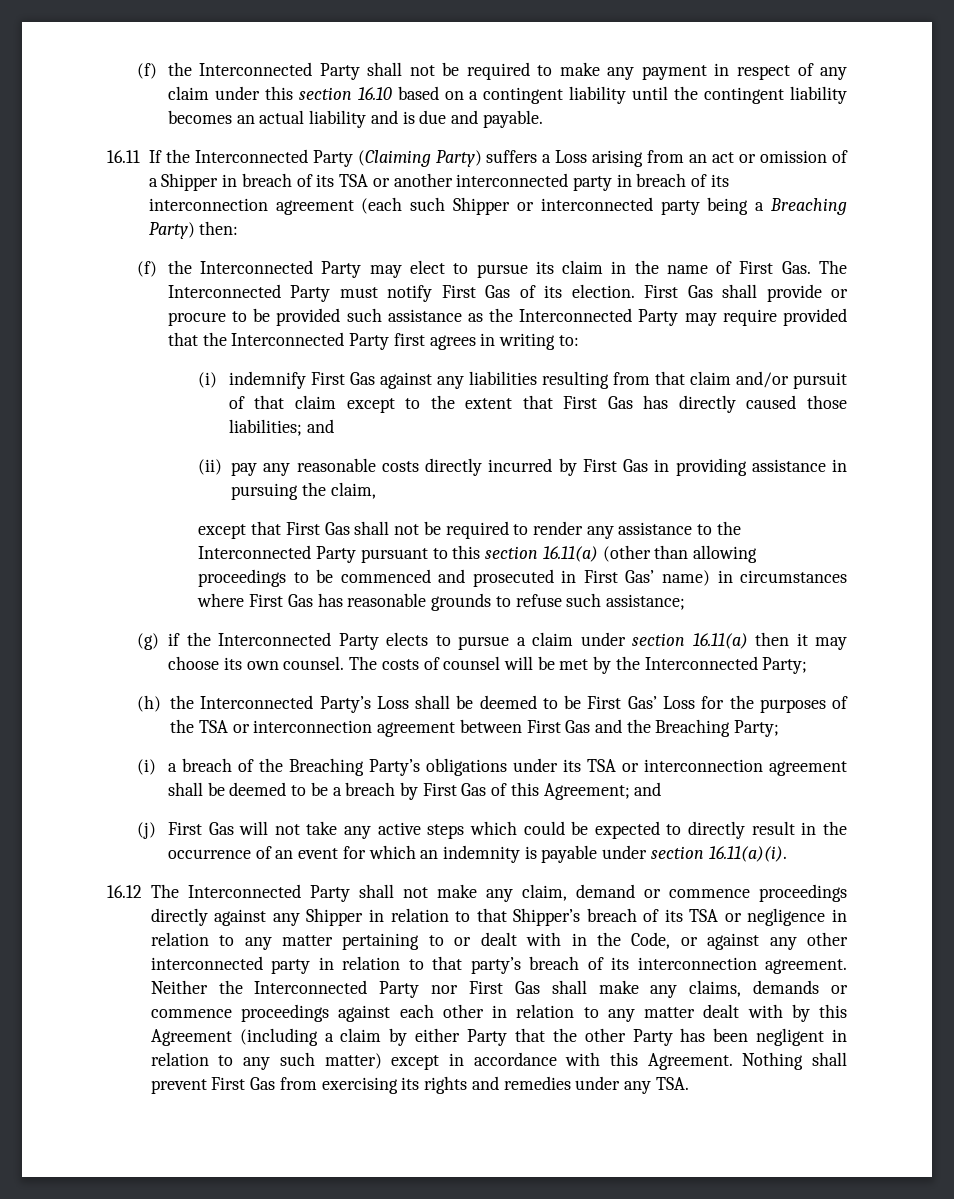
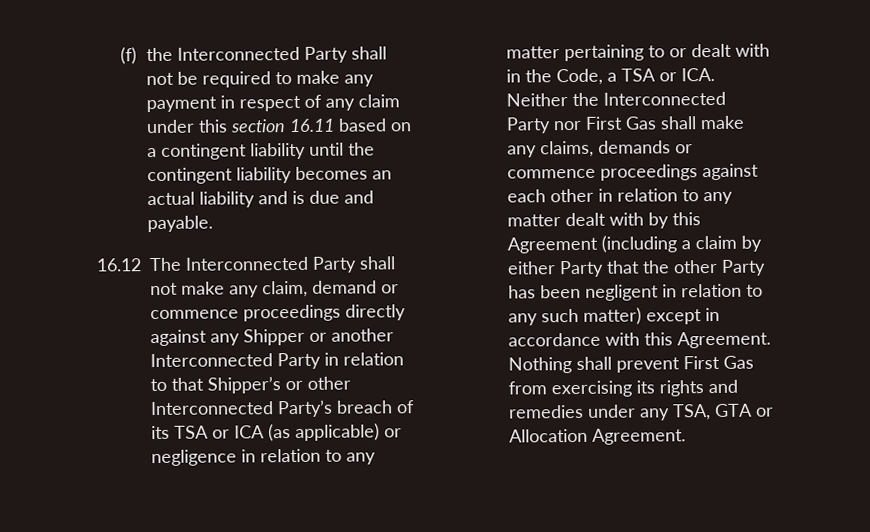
- (f) the Interconnected Party shall not be required to make any payment in respect of any claim under this section 16.10 based on a contingent liability until the contingent liability becomes an actual liability and is due and payable.
+ (f) the Interconnected Party shall not be required to make any payment in respect of any claim under this section 16.11 based on a contingent liability until the contingent liability becomes an actual liability and is due and payable.
- 16.11 If the Interconnected Party (Claiming Party) suffers a Loss arising from an act or omission of a Shipper in breach of its TSA or another interconnected party in breach of its interconnection agreement (each such Shipper or interconnected party being a Breaching Party) then:
- (f) the Interconnected Party may elect to pursue its claim in the name of First Gas. The Interconnected Party must notify First Gas of its election. First Gas shall provide or procure to be provided such assistance as the Interconnected Party may require provided that the Interconnected Party first agrees in writing to:
- (i) indemnify First Gas against any liabilities resulting from that claim and/or pursuit of that claim except to the extent that First Gas has directly caused those liabilities; and
- (ii) pay any reasonable costs directly incurred by First Gas in providing assistance in pursuing the claim,
- except that First Gas shall not be required to render any assistance to the Interconnected Party pursuant to this section 16.11(a) (other than allowing proceedings to be commenced and prosecuted in First Gas’ name) in circumstances where First Gas has reasonable grounds to refuse such assistance;
- (g) if the Interconnected Party elects to pursue a claim under section 16.11(a) then it may choose its own counsel. The costs of counsel will be met by the Interconnected Party;
- (h) the Interconnected Party’s Loss shall be deemed to be First Gas’ Loss for the purposes of the TSA or interconnection agreement between First Gas and the Breaching Party;
- (i) a breach of the Breaching Party’s obligations under its TSA or interconnection agreement shall be deemed to be a breach by First Gas of this Agreement; and
- (j) First Gas will not take any active steps which could be expected to directly result in the occurrence of an event for which an indemnity is payable under section 16.11(a)(i).
- 16.12 The Interconnected Party shall not make any claim, demand or commence proceedings directly against any Shipper in relation to that Shipper’s breach of its TSA or negligence in relation to any matter pertaining to or dealt with in the Code, or against any other interconnected party in relation to that party’s breach of its interconnection agreement. Neither the Interconnected Party nor First Gas shall make any claims, demands or commence proceedings against each other in relation to any matter dealt with by this Agreement (including a claim by either Party that the other Party has been negligent in relation to any such matter) except in accordance with this Agreement.
+ 16.12 The Interconnected Party shall not make any claim, demand or commence proceedings directly against any Shipper or another Interconnected Party in relation to that Shipper’s or other Interconnected Party’s breach of its TSA or ICA (as applicable) or negligence in relation to any matter pertaining to or dealt with in the Code, a TSA or ICA. Neither the Interconnected Party nor First Gas shall make any claims, demands or commence proceedings against each other in relation to any matter dealt with by this Agreement (including a claim by either Party that the other Party has been negligent in relation to any such matter) except in accordance with this Agreement.
- Nothing shall prevent First Gas from exercising its rights and remedies under any TSA.
+ Nothing shall prevent First Gas from exercising its rights and remedies under any TSA, GTA or Allocation Agreement.

